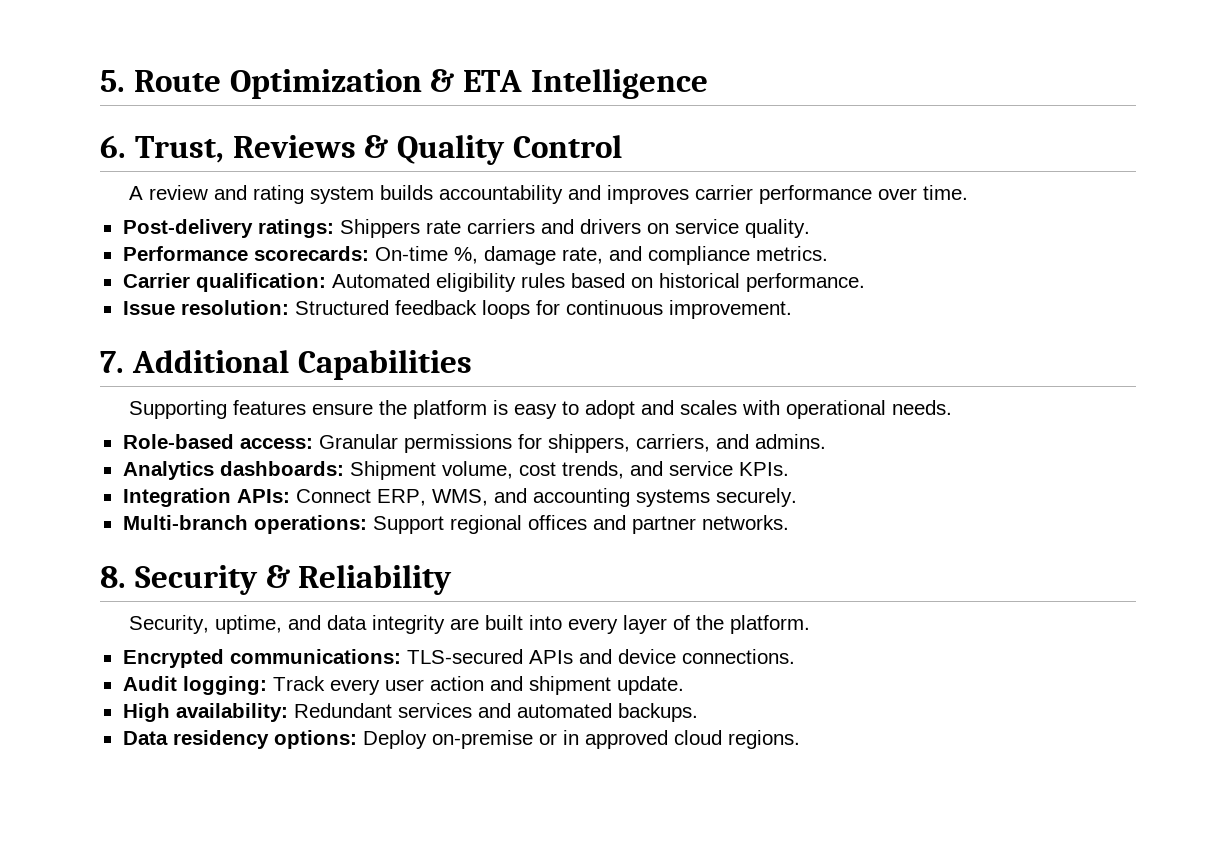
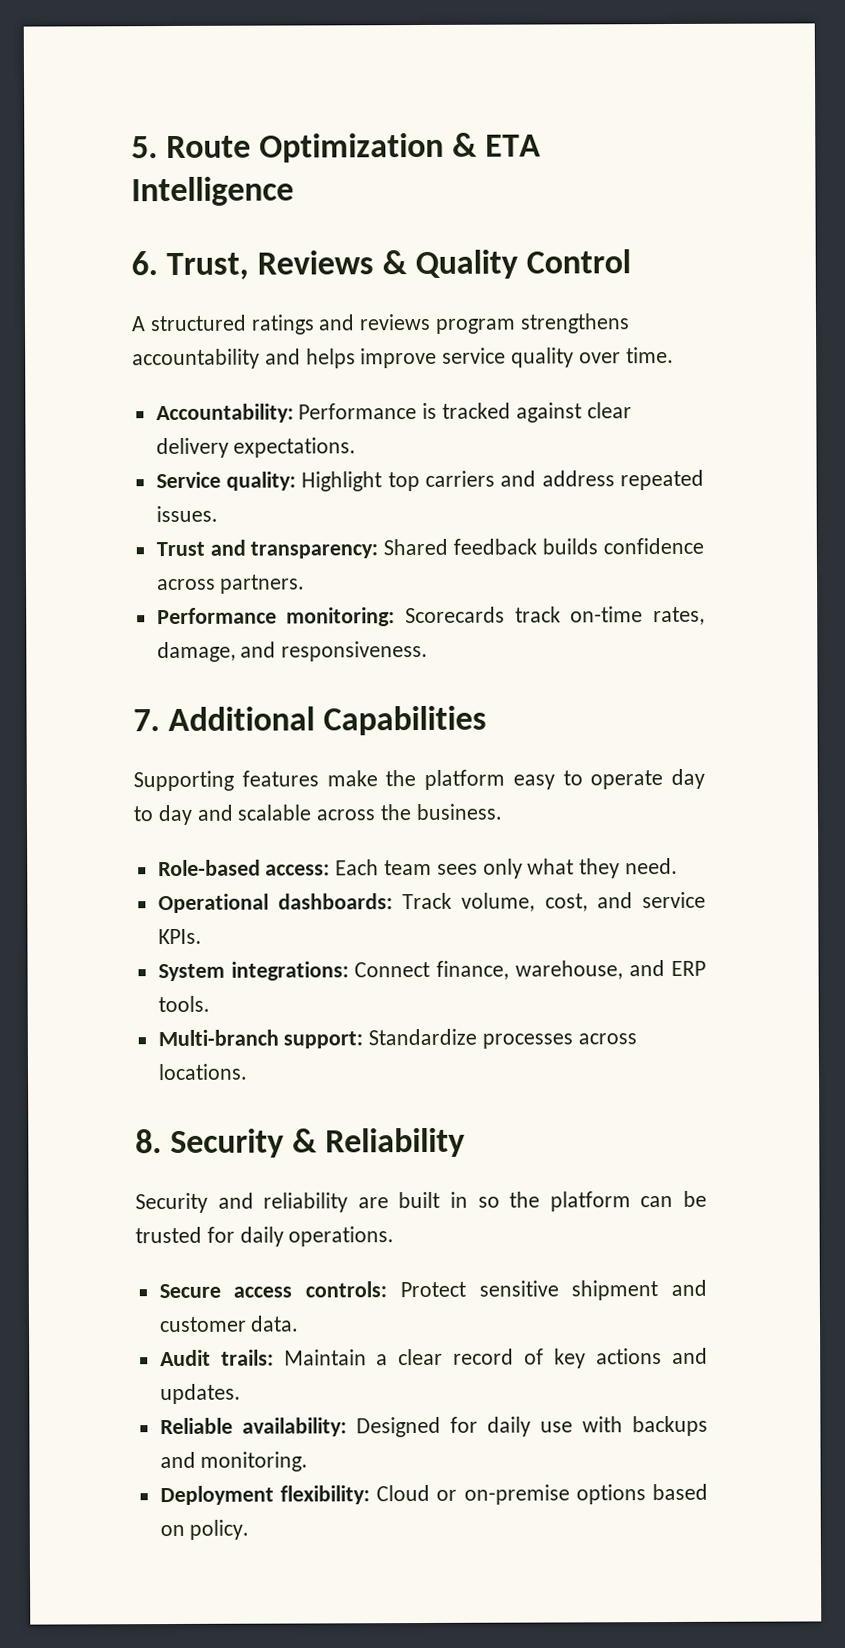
- A review and rating system builds accountability and improves carrier performance over time.
- Post-delivery ratings: Shippers rate carriers and drivers on service quality.
- Performance scorecards: On-time %, damage rate, and compliance metrics.
- Carrier qualification: Automated eligibility rules based on historical performance.
- Issue resolution: Structured feedback loops for continuous improvement.
+ A structured ratings and reviews program strengthens accountability and helps improve service quality over time.
+ Accountability: Performance is tracked against clear delivery expectations.
+ Service quality: Highlight top carriers and address repeated issues.
+ Trust and transparency: Shared feedback builds confidence across partners.
+ Performance monitoring: Scorecards track on-time rates, damage, and responsiveness.
- Supporting features ensure the platform is easy to adopt and scales with operational needs.
- Role-based access: Granular permissions for shippers, carriers, and admins.
- Analytics dashboards: Shipment volume, cost trends, and service KPIs.
- Integration APIs: Connect ERP, WMS, and accounting systems securely.
- Multi-branch operations: Support regional offices and partner networks.
+ Supporting features make the platform easy to operate day to day and scalable across the business.
+ Role-based access: Each team sees only what they need.
+ Operational dashboards: Track volume, cost, and service KPIs.
+ System integrations: Connect finance, warehouse, and ERP tools.
+ Multi-branch support: Standardize processes across locations.
  8. Security & Reliability
- Security, uptime, and data integrity are built into every layer of the platform.
- Encrypted communications: TLS-secured APIs and device connections.
- Audit logging: Track every user action and shipment update.
- High availability: Redundant services and automated backups.
- Data residency options: Deploy on-premise or in approved cloud regions.
+ Security and reliability are built in so the platform can be trusted for daily operations.
+ Secure access controls: Protect sensitive shipment and customer data.
+ Audit trails: Maintain a clear record of key actions and updates.
+ Reliable availability: Designed for daily use with backups and monitoring.
+ Deployment flexibility: Cloud or on-premise options based on policy.

